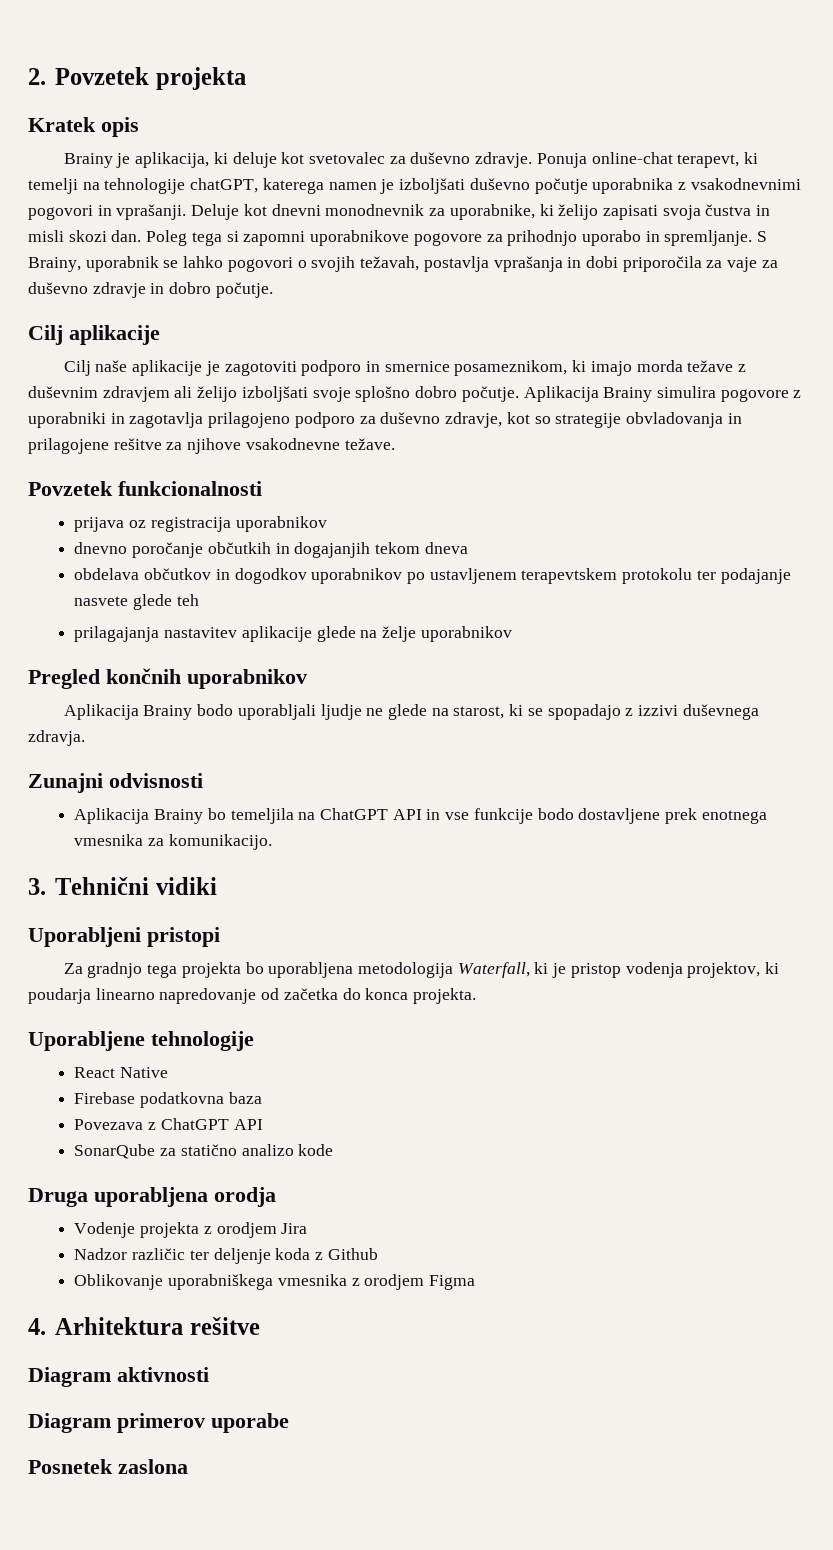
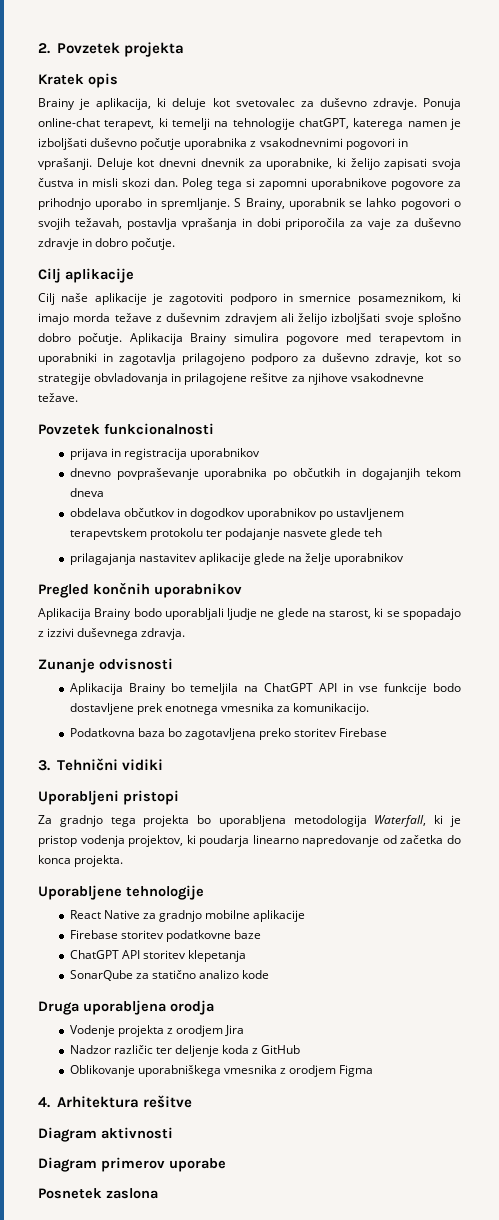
- Deluje kot dnevni monodnevnik za uporabnike, ki želijo zapisati svoja čustva in misli skozi dan.
+ Deluje kot dnevni dnevnik za uporabnike, ki želijo zapisati svoja čustva in misli skozi dan.
- Aplikacija Brainy simulira pogovore z uporabniki in zagotavlja prilagojeno podporo za duševno zdravje, kot so strategije obvladovanja in prilagojene rešitve za njihove vsakodnevne težave.
+ Aplikacija Brainy simulira pogovore med terapevtom in uporabniki in zagotavlja prilagojeno podporo za duševno zdravje, kot so strategije obvladovanja in prilagojene rešitve za njihove vsakodnevne težave.
- prijava oz registracija uporabnikov
+ prijava in registracija uporabnikov
- dnevno poročanje občutkih in dogajanjih tekom dneva
+ dnevno povpraševanje uporabnika po občutkih in dogajanjih tekom dneva
- Zunajni odvisnosti
+ Zunanje odvisnosti
+ Podatkovna baza bo zagotavljena preko storitev Firebase
- React Native
- Firebase podatkovna baza
- Povezava z ChatGPT API
+ React Native za gradnjo mobilne aplikacije
+ Firebase storitev podatkovne baze
+ ChatGPT API storitev klepetanja
- Nadzor različic ter deljenje koda z Github
+ Nadzor različic ter deljenje koda z GitHub

